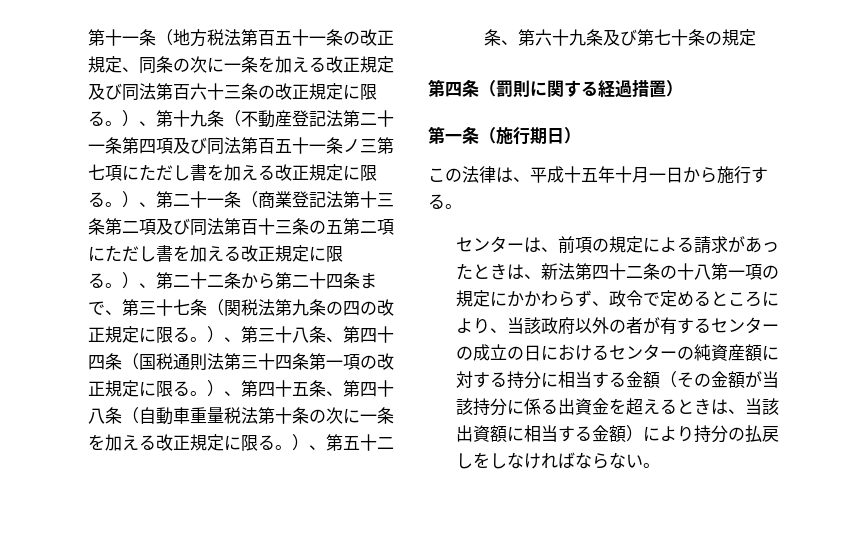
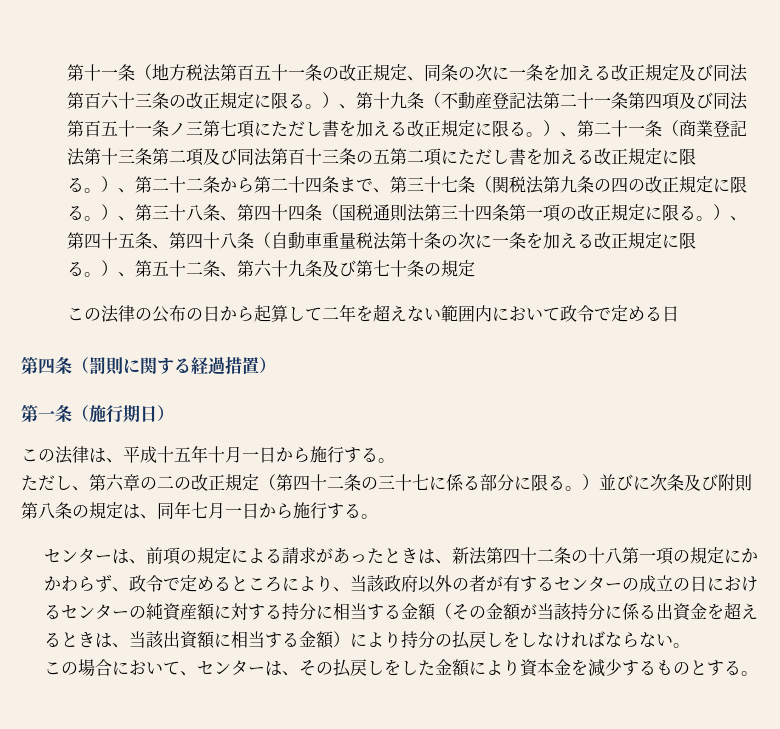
+ この法律の公布の日から起算して二年を超えない範囲内において政令で定める日
+ ただし、第六章の二の改正規定（第四十二条の三十七に係る部分に限る。）並びに次条及び附則第八条の規定は、同年七月一日から施行する。
+ この場合において、センターは、その払戻しをした金額により資本金を減少するものとする。

